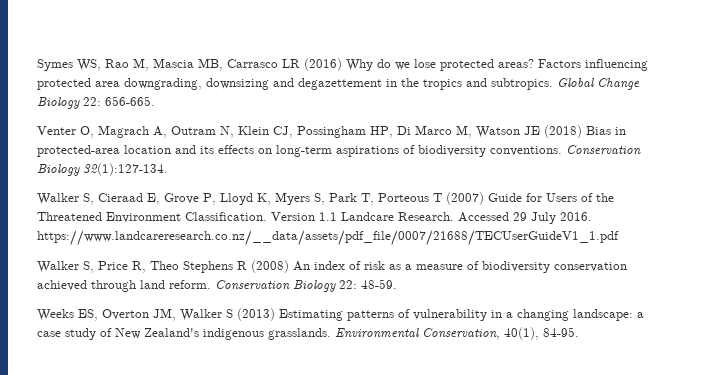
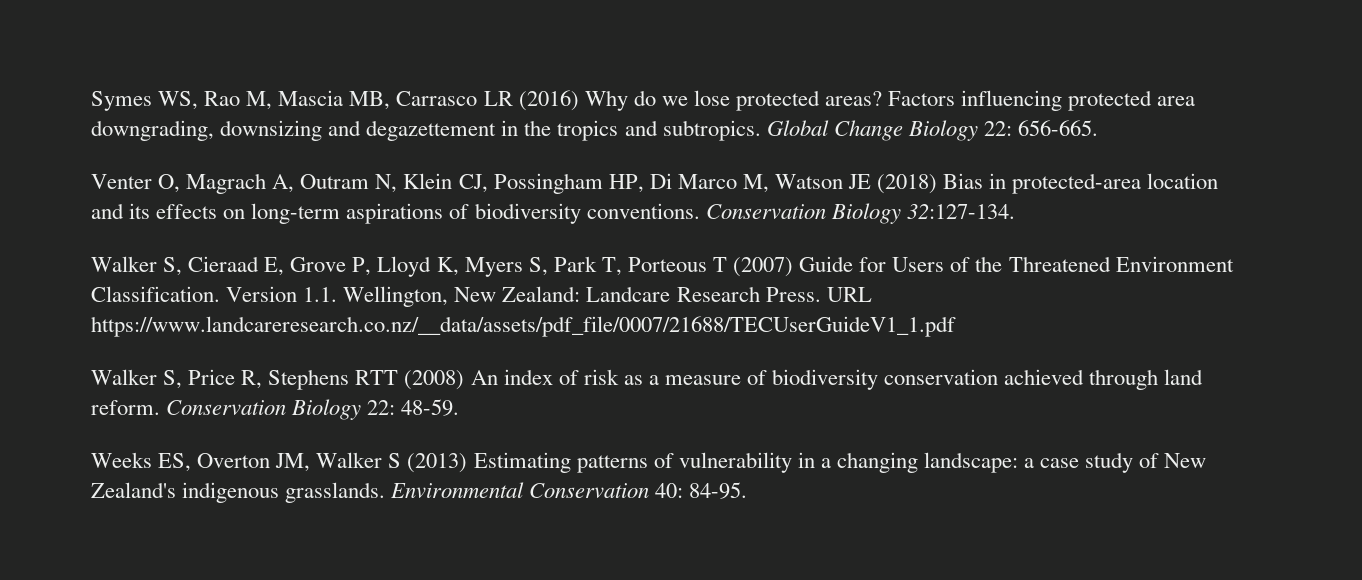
- Conservation Biology 32(1):127-134.
+ Conservation Biology 32:127-134.
- Version 1.1 Landcare Research. Accessed 29 July 2016. https://www.landcareresearch.co.nz/__data/assets/pdf_file/0007/21688/TECUserGuideV1_1.pdf
+ Version 1.1. Wellington, New Zealand: Landcare Research Press. URL https://www.landcareresearch.co.nz/__data/assets/pdf_file/0007/21688/TECUserGuideV1_1.pdf
- Walker S, Price R, Theo Stephens R (2008) An index of risk as a measure of biodiversity conservation achieved through land reform.
+ Walker S, Price R, Stephens RTT (2008) An index of risk as a measure of biodiversity conservation achieved through land reform.
- Environmental Conservation, 40(1), 84-95.
+ Environmental Conservation 40: 84-95.

